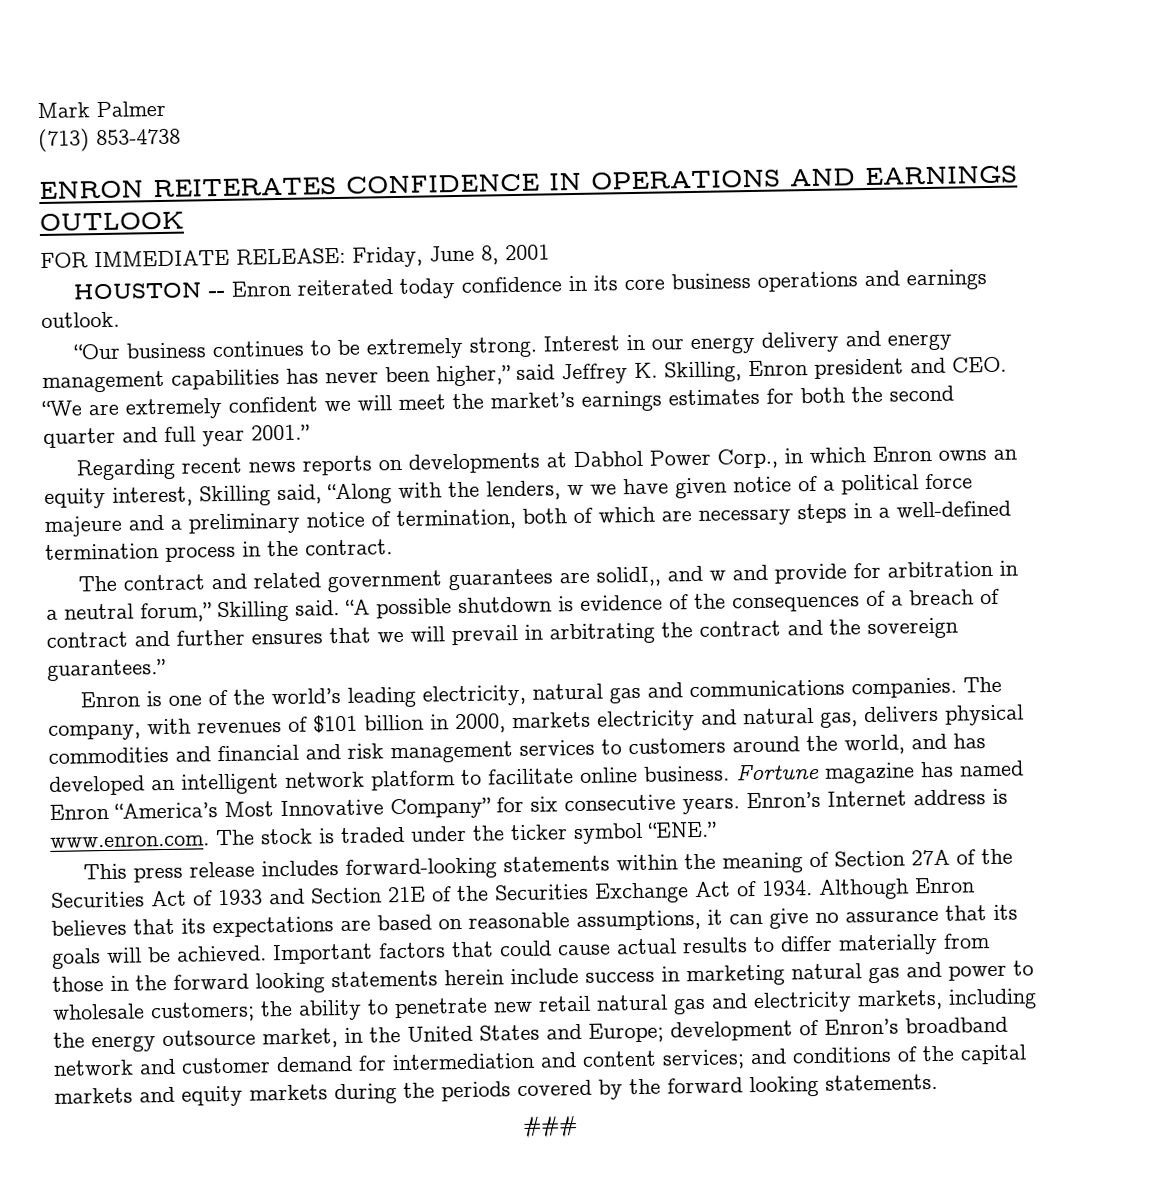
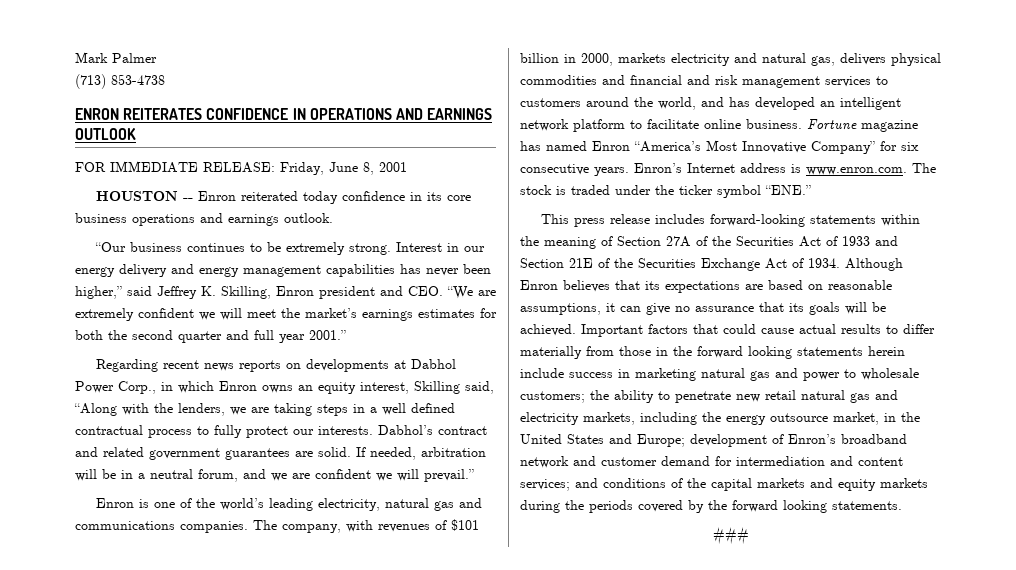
- Regarding recent news reports on developments at Dabhol Power Corp., in which Enron owns an equity interest, Skilling said, “Along with the lenders, w we have given notice of a political force majeure and a preliminary notice of termination, both of which are necessary steps in a well-defined termination process in the contract.
- The contract and related government guarantees are solidI,, and w and provide for arbitration in a neutral forum,” Skilling said. “A possible shutdown is evidence of the consequences of a breach of contract and further ensures that we will prevail in arbitrating the contract and the sovereign guarantees.”
+ Regarding recent news reports on developments at Dabhol Power Corp., in which Enron owns an equity interest, Skilling said, “Along with the lenders, we are taking steps in a well defined contractual process to fully protect our interests. Dabhol’s contract and related government guarantees are solid. If needed, arbitration will be in a neutral forum, and we are confident we will prevail.”

